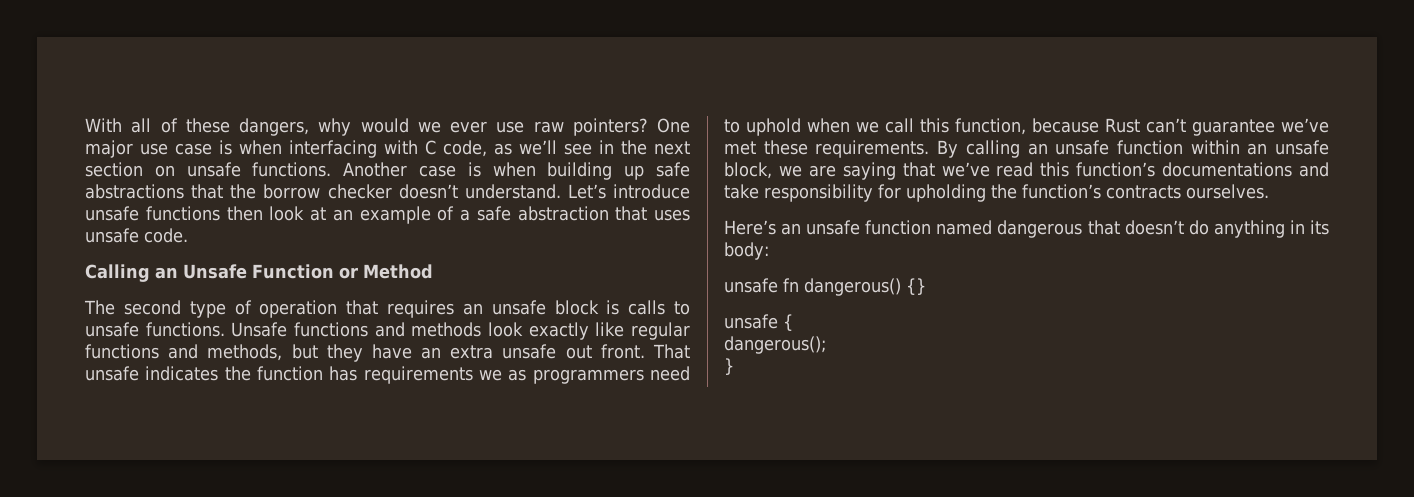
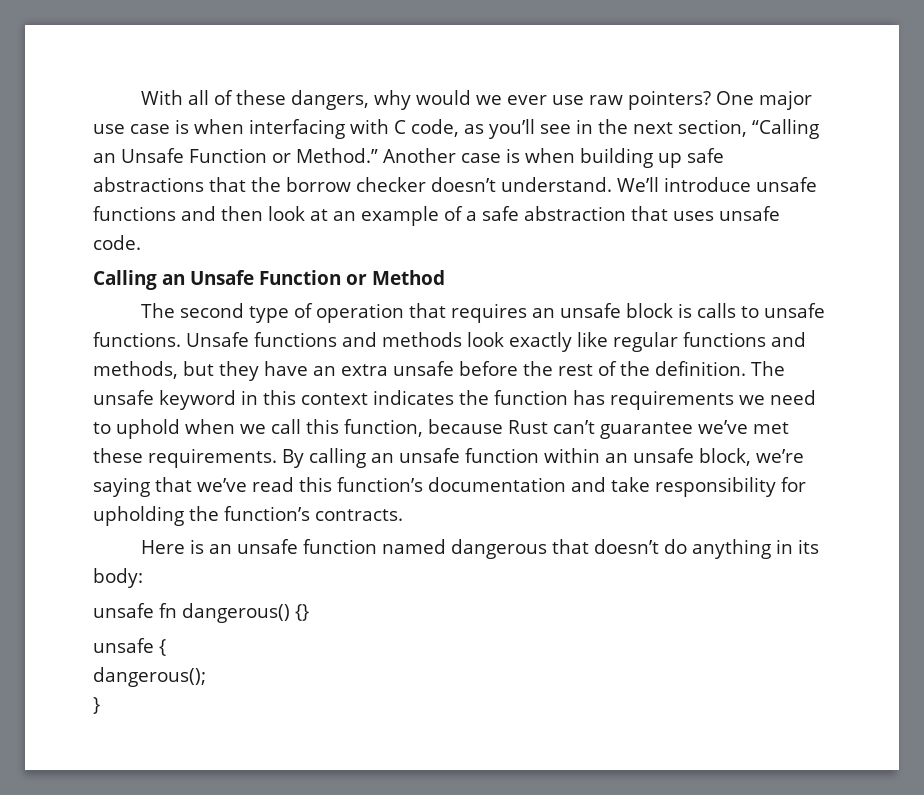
- One major use case is when interfacing with C code, as we’ll see in the next section on unsafe functions.
+ One major use case is when interfacing with C code, as you’ll see in the next section, “Calling an Unsafe Function or Method.”
- Let’s introduce unsafe functions then look at an example of a safe abstraction that uses unsafe code.
+ We’ll introduce unsafe functions and then look at an example of a safe abstraction that uses unsafe code.
- Unsafe functions and methods look exactly like regular functions and methods, but they have an extra unsafe out front. That unsafe indicates the function has requirements we as programmers need to uphold when we call this function, because Rust can’t guarantee we’ve met these requirements.
+ Unsafe functions and methods look exactly like regular functions and methods, but they have an extra unsafe before the rest of the definition. The unsafe keyword in this context indicates the function has requirements we need to uphold when we call this function, because Rust can’t guarantee we’ve met these requirements.
- By calling an unsafe function within an unsafe block, we are saying that we’ve read this function’s documentations and take responsibility for upholding the function’s contracts ourselves.
- Here’s an unsafe function named dangerous that doesn’t do anything in its body:
+ By calling an unsafe function within an unsafe block, we’re saying that we’ve read this function’s documentation and take responsibility for upholding the function’s contracts.
+ Here is an unsafe function named dangerous that doesn’t do anything in its body:

